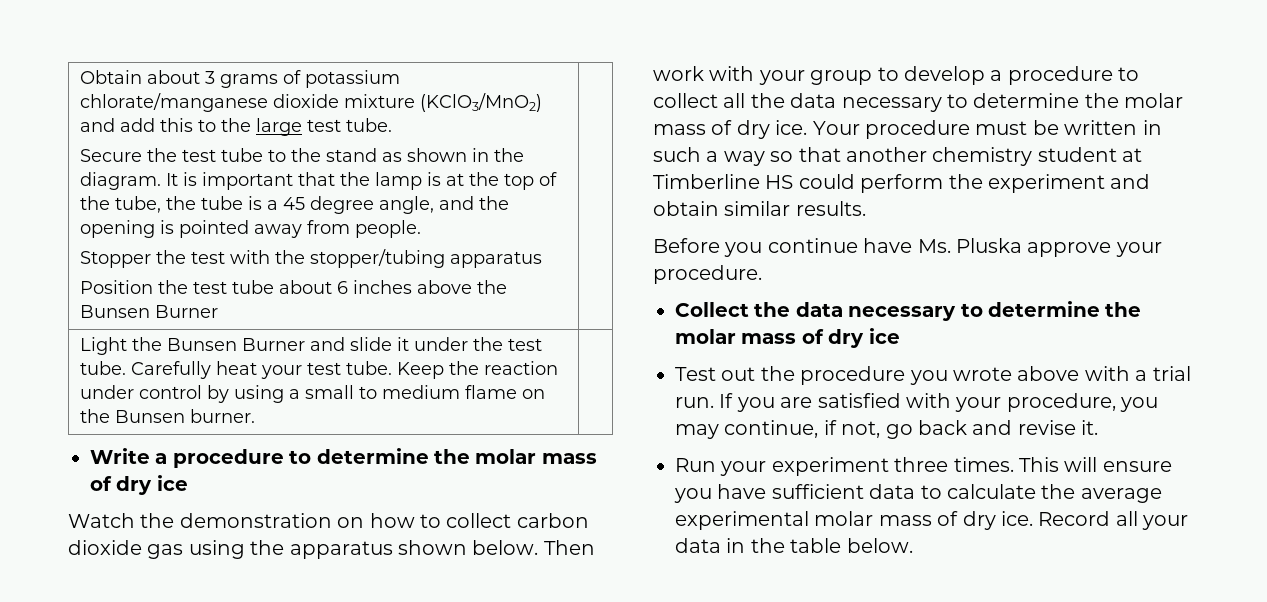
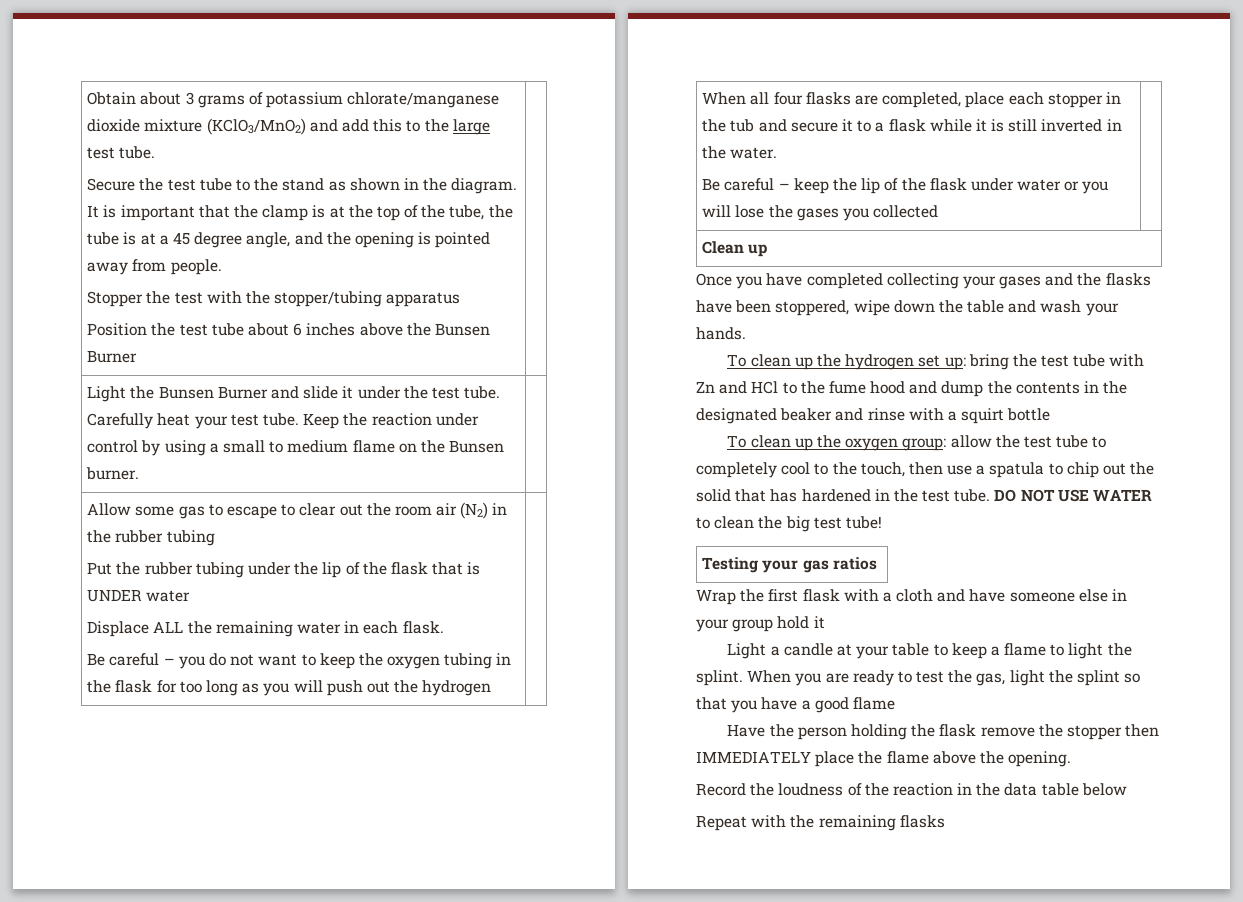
- It is important that the lamp is at the top of the tube, the tube is a 45 degree angle, and the opening is pointed away from people.
+ It is important that the clamp is at the top of the tube, the tube is at a 45 degree angle, and the opening is pointed away from people.
- Write a procedure to determine the molar mass of dry ice
- Watch the demonstration on how to collect carbon dioxide gas using the apparatus shown below. Then work with your group to develop a procedure to collect all the data necessary to determine the molar mass of dry ice. Your procedure must be written in such a way so that another chemistry student at Timberline HS could perform the experiment and obtain similar results.
- Before you continue have Ms. Pluska approve your procedure.
- Collect the data necessary to determine the molar mass of dry ice
- Test out the procedure you wrote above with a trial run. If you are satisfied with your procedure, you may continue, if not, go back and revise it.
- Run your experiment three times. This will ensure you have sufficient data to calculate the average experimental molar mass of dry ice. Record all your data in the table below.
+ Allow some gas to escape to clear out the room air (N2) in the rubber tubing
+ Put the rubber tubing under the lip of the flask that is UNDER water
+ Displace ALL the remaining water in each flask.
+ Be careful – you do not want to keep the oxygen tubing in the flask for too long as you will push out the hydrogen |
+ When all four flasks are completed, place each stopper in the tub and secure it to a flask while it is still inverted in the water.
+ Be careful – keep the lip of the flask under water or you will lose the gases you collected |
+ Clean up
+ Once you have completed collecting your gases and the flasks have been stoppered, wipe down the table and wash your hands.
+ To clean up the hydrogen set up: bring the test tube with Zn and HCl to the fume hood and dump the contents in the designated beaker and rinse with a squirt bottle
+ To clean up the oxygen group: allow the test tube to completely cool to the touch, then use a spatula to chip out the solid that has hardened in the test tube. DO NOT USE WATER to clean the big test tube!
+ Testing your gas ratios
+ Wrap the first flask with a cloth and have someone else in your group hold it
+ Light a candle at your table to keep a flame to light the splint. When you are ready to test the gas, light the splint so that you have a good flame
+ Have the person holding the flask remove the stopper then IMMEDIATELY place the flame above the opening.
+ Record the loudness of the reaction in the data table below
+ Repeat with the remaining flasks

